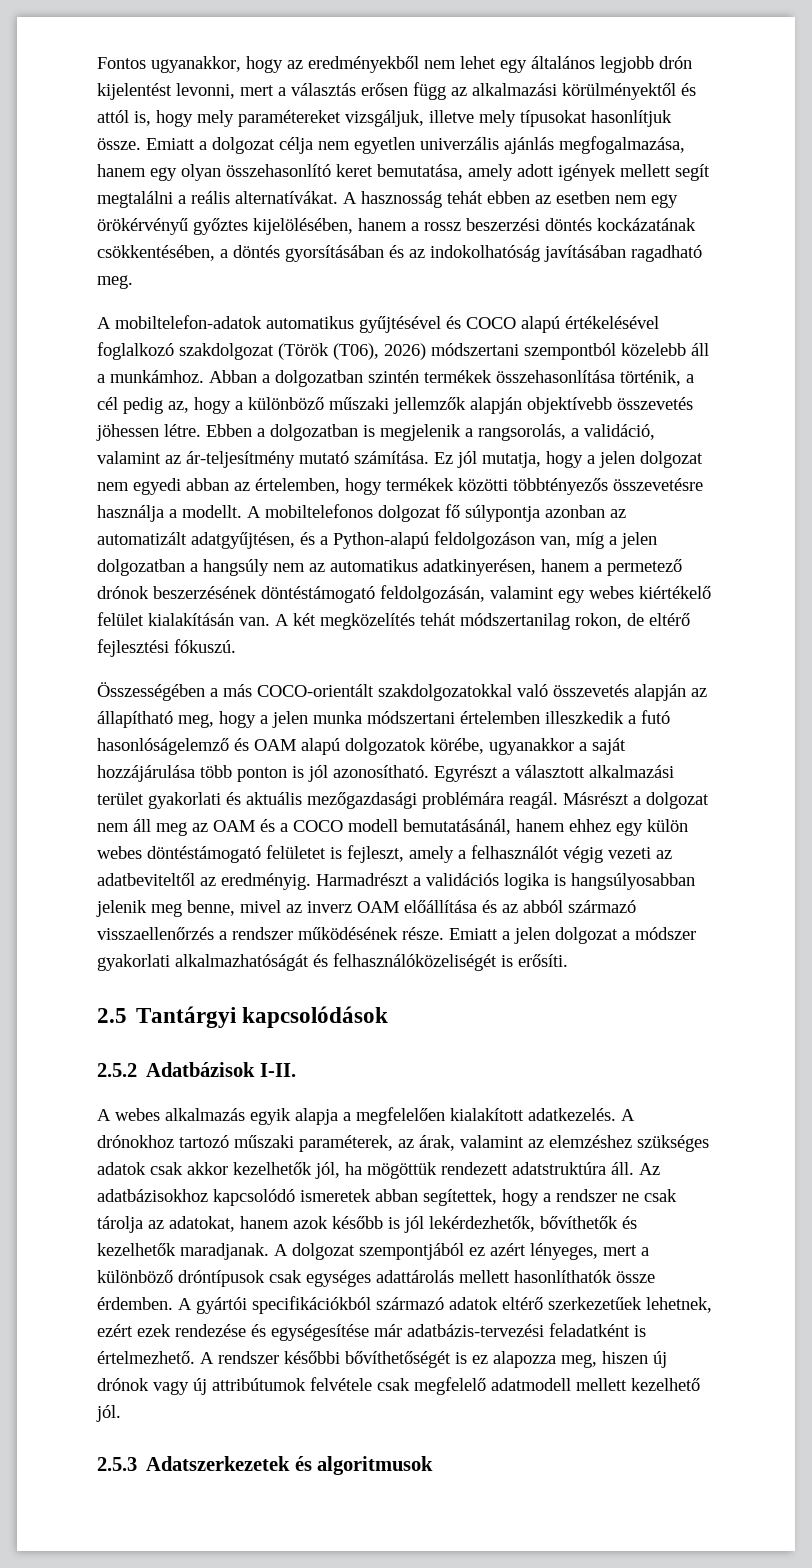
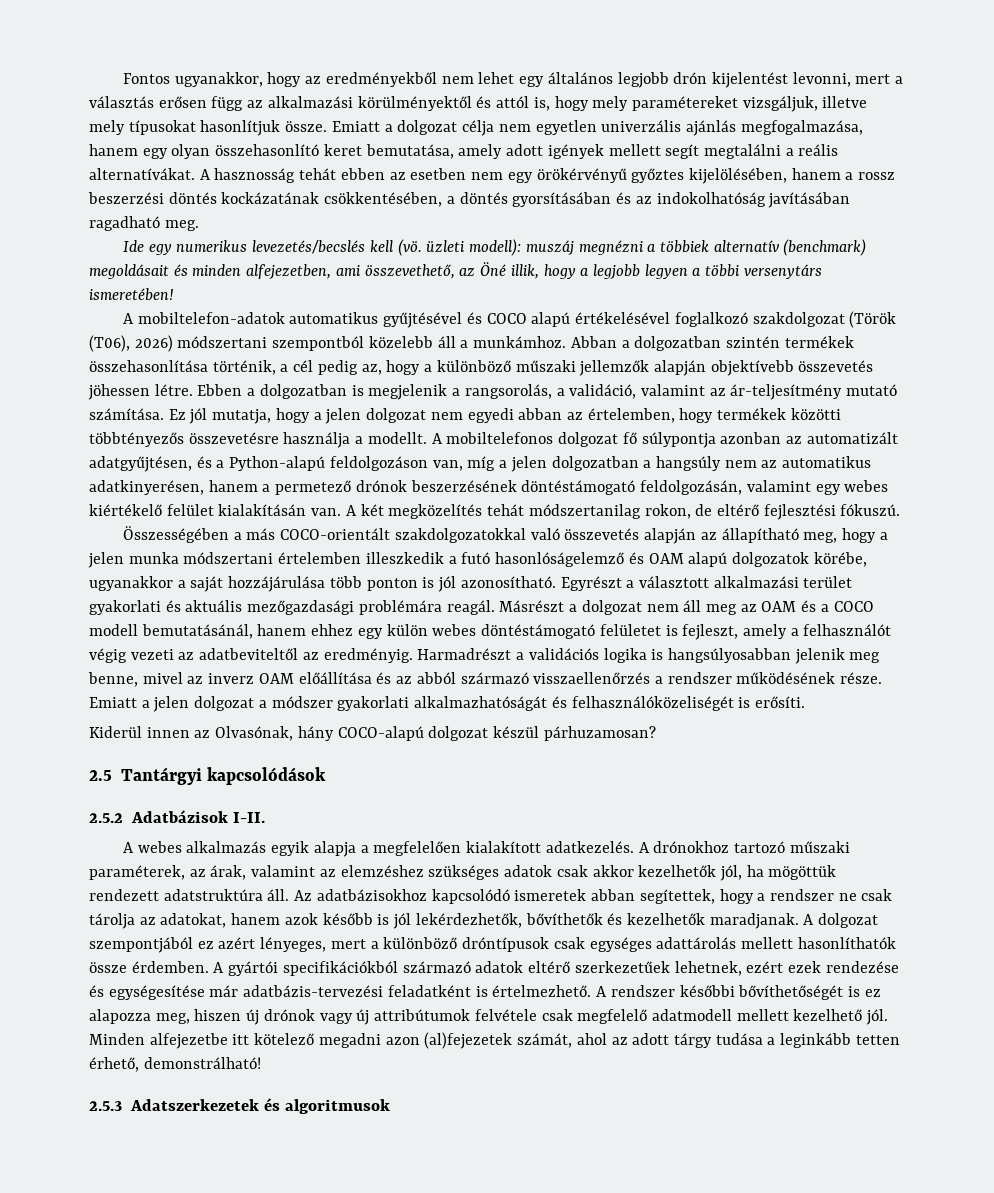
+ Ide egy numerikus levezetés/becslés kell (vö. üzleti modell): muszáj megnézni a többiek alternatív (benchmark) megoldásait és minden alfejezetben, ami összevethető, az Öné illik, hogy a legjobb legyen a többi versenytárs ismeretében!
+ Kiderül innen az Olvasónak, hány COCO-alapú dolgozat készül párhuzamosan?
+ Minden alfejezetbe itt kötelező megadni azon (al)fejezetek számát, ahol az adott tárgy tudása a leginkább tetten érhető, demonstrálható!

